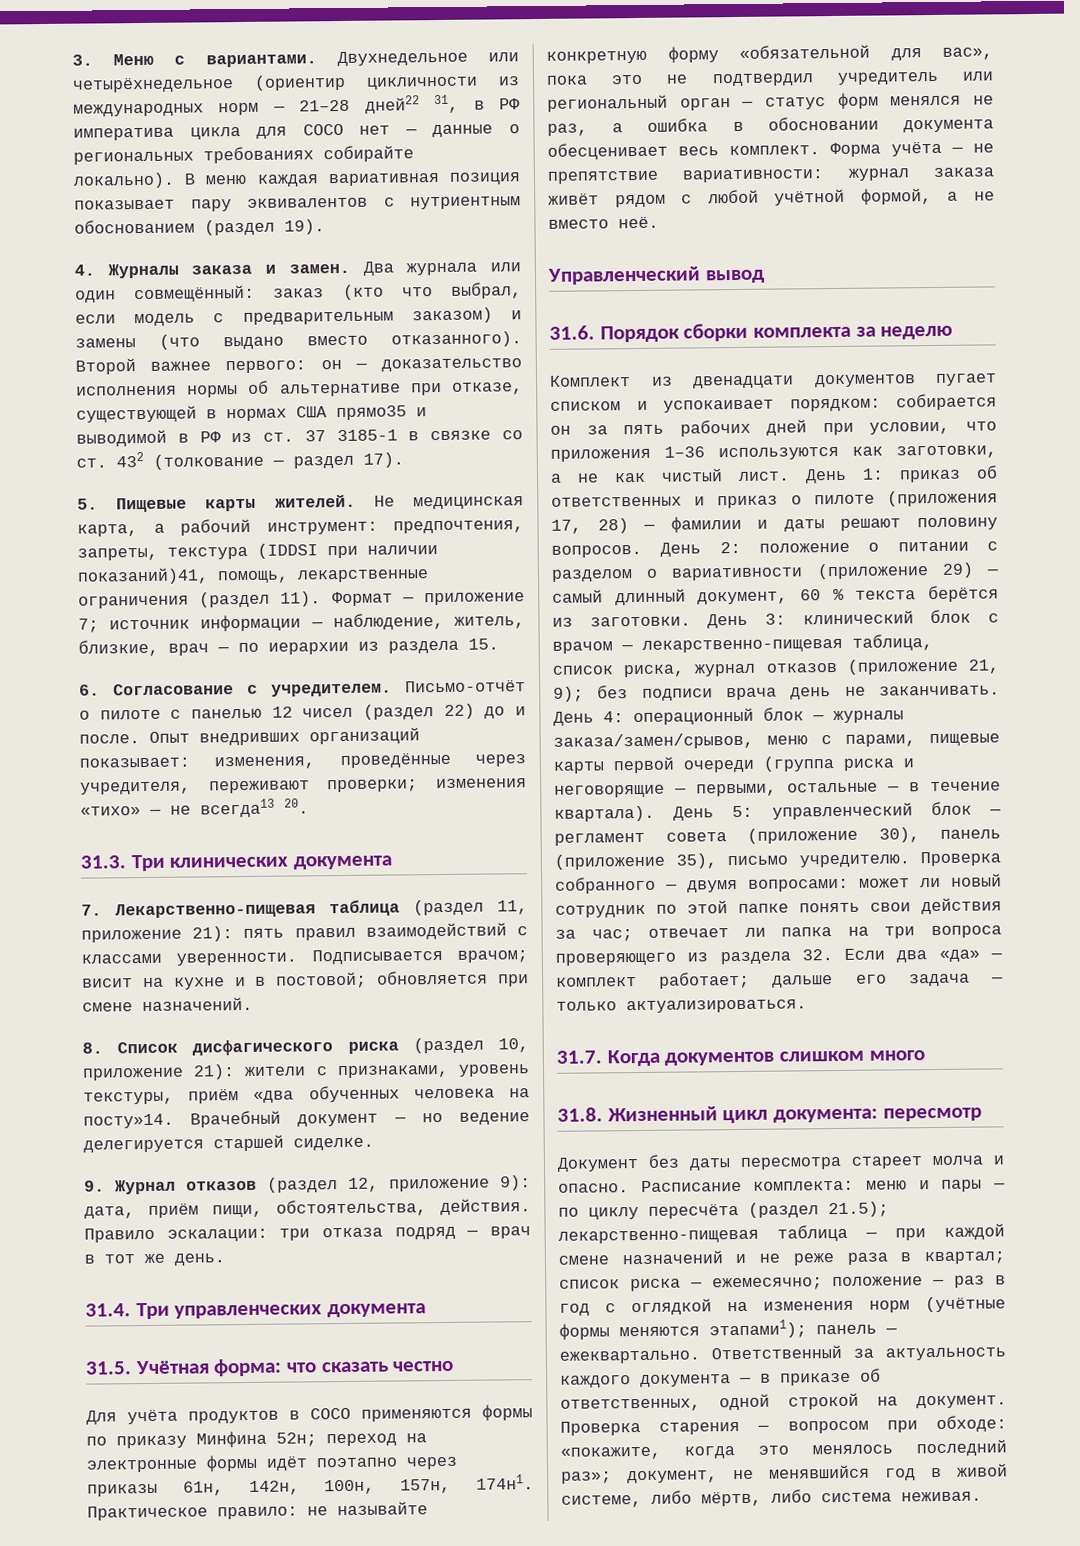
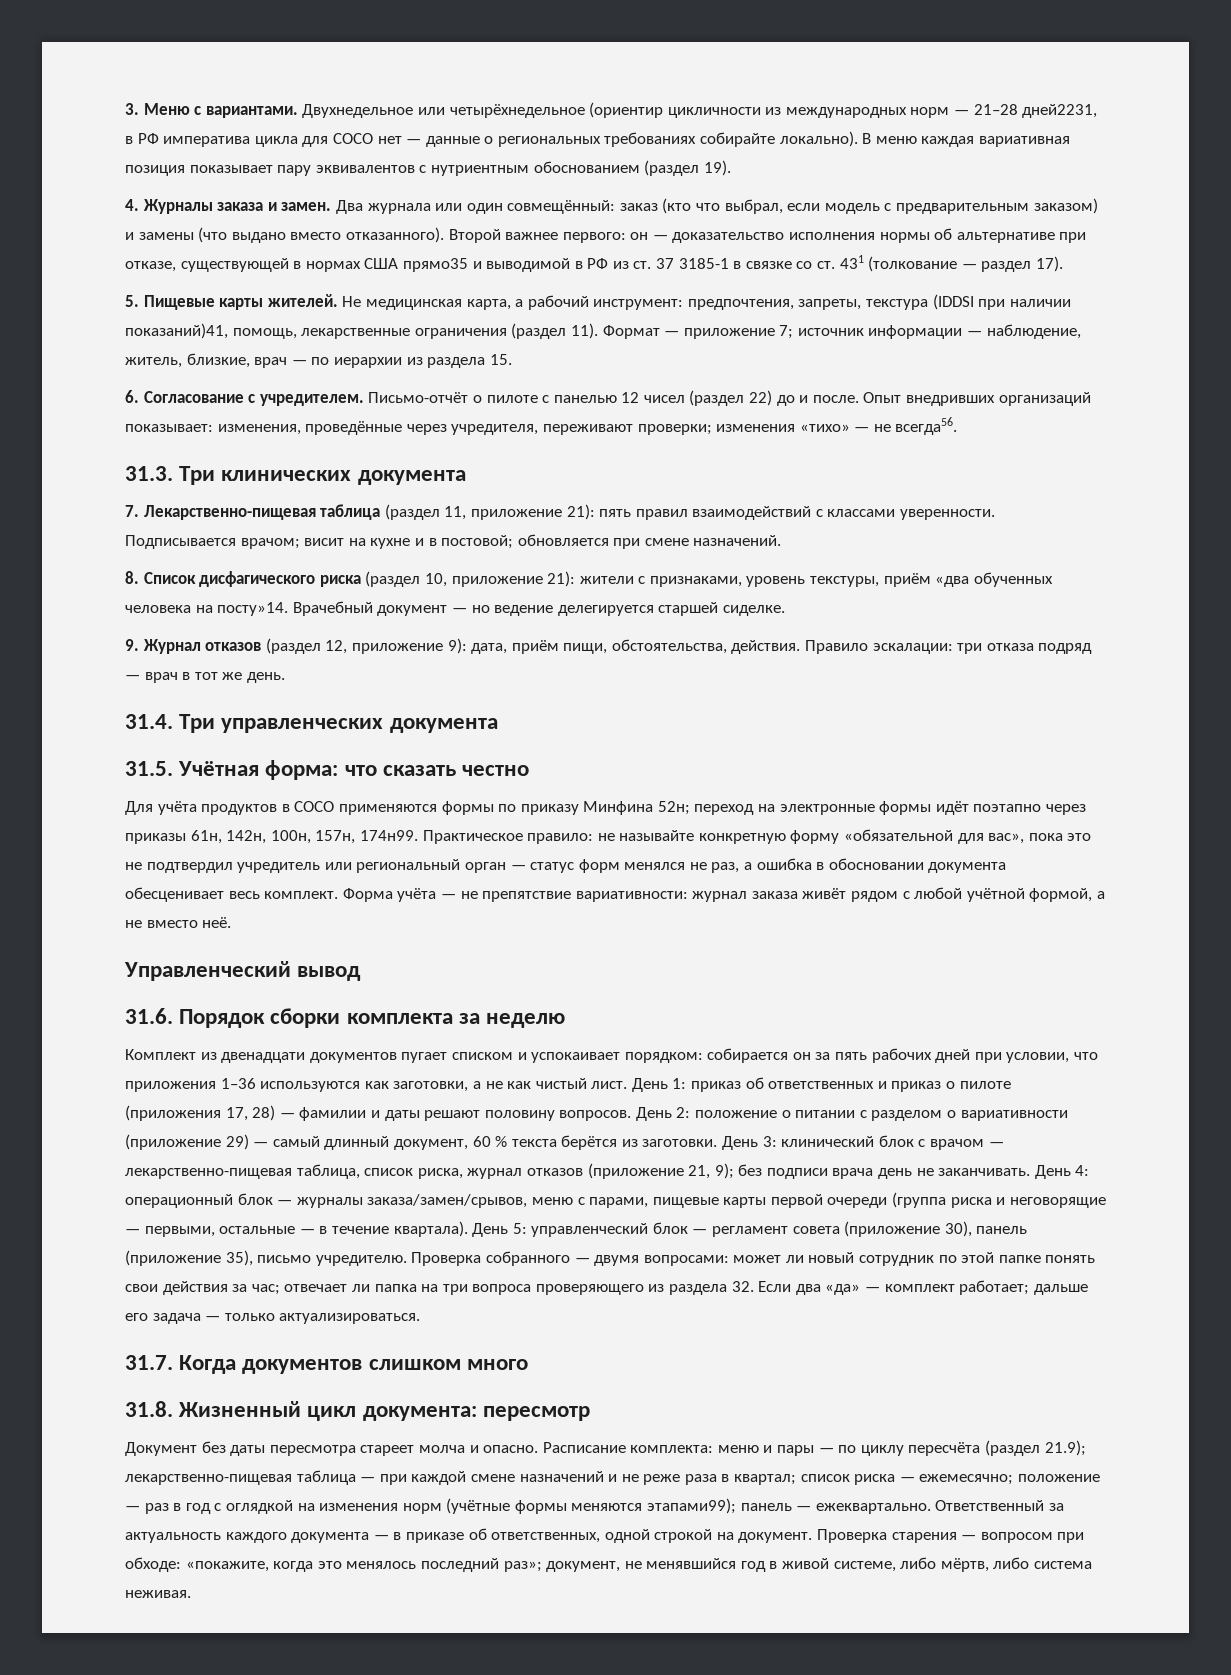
- Двухнедельное или четырёхнедельное (ориентир цикличности из международных норм — 21–28 дней22 31, в РФ императива цикла для СОСО нет — данные о региональных требованиях собирайте локально).
+ Двухнедельное или четырёхнедельное (ориентир цикличности из международных норм — 21–28 дней2231, в РФ императива цикла для СОСО нет — данные о региональных требованиях собирайте локально).
- Второй важнее первого: он — доказательство исполнения нормы об альтернативе при отказе, существующей в нормах США прямо35 и выводимой в РФ из ст. 37 3185-1 в связке со ст. 432 (толкование — раздел 17).
+ Второй важнее первого: он — доказательство исполнения нормы об альтернативе при отказе, существующей в нормах США прямо35 и выводимой в РФ из ст. 37 3185-1 в связке со ст. 431 (толкование — раздел 17).
- Опыт внедривших организаций показывает: изменения, проведённые через учредителя, переживают проверки; изменения «тихо» — не всегда13 20.
+ Опыт внедривших организаций показывает: изменения, проведённые через учредителя, переживают проверки; изменения «тихо» — не всегда56.
- Для учёта продуктов в СОСО применяются формы по приказу Минфина 52н; переход на электронные формы идёт поэтапно через приказы 61н, 142н, 100н, 157н, 174н1.
+ Для учёта продуктов в СОСО применяются формы по приказу Минфина 52н; переход на электронные формы идёт поэтапно через приказы 61н, 142н, 100н, 157н, 174н99.
- Расписание комплекта: меню и пары — по циклу пересчёта (раздел 21.5); лекарственно-пищевая таблица — при каждой смене назначений и не реже раза в квартал; список риска — ежемесячно; положение — раз в год с оглядкой на изменения норм (учётные формы меняются этапами1); панель — ежеквартально.
+ Расписание комплекта: меню и пары — по циклу пересчёта (раздел 21.9); лекарственно-пищевая таблица — при каждой смене назначений и не реже раза в квартал; список риска — ежемесячно; положение — раз в год с оглядкой на изменения норм (учётные формы меняются этапами99); панель — ежеквартально.

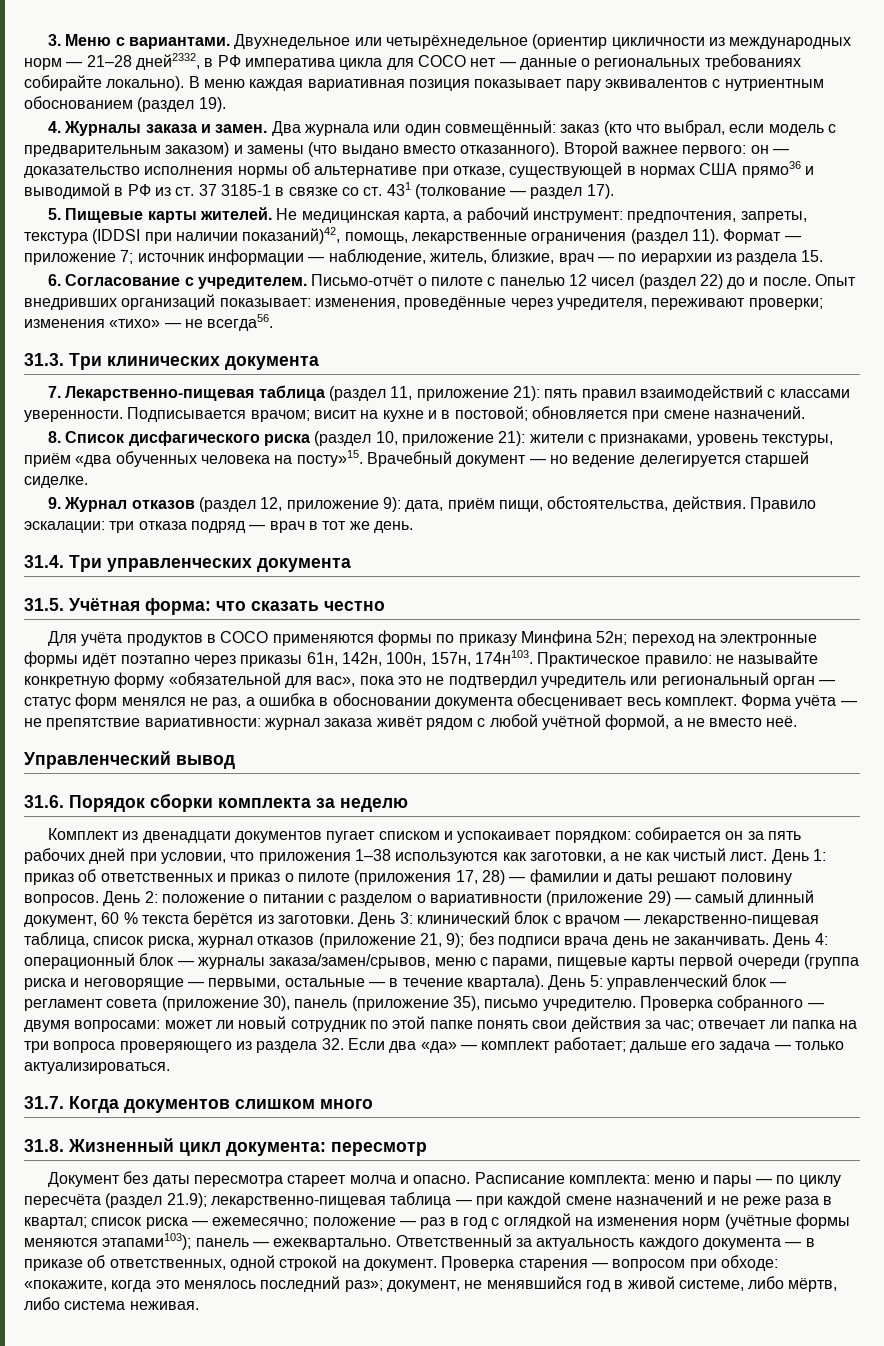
- Двухнедельное или четырёхнедельное (ориентир цикличности из международных норм — 21–28 дней2231, в РФ императива цикла для СОСО нет — данные о региональных требованиях собирайте локально).
+ Двухнедельное или четырёхнедельное (ориентир цикличности из международных норм — 21–28 дней2332, в РФ императива цикла для СОСО нет — данные о региональных требованиях собирайте локально).
- Второй важнее первого: он — доказательство исполнения нормы об альтернативе при отказе, существующей в нормах США прямо35 и выводимой в РФ из ст. 37 3185-1 в связке со ст. 431 (толкование — раздел 17).
+ Второй важнее первого: он — доказательство исполнения нормы об альтернативе при отказе, существующей в нормах США прямо36 и выводимой в РФ из ст. 37 3185-1 в связке со ст. 431 (толкование — раздел 17).
- Не медицинская карта, а рабочий инструмент: предпочтения, запреты, текстура (IDDSI при наличии показаний)41, помощь, лекарственные ограничения (раздел 11).
+ Не медицинская карта, а рабочий инструмент: предпочтения, запреты, текстура (IDDSI при наличии показаний)42, помощь, лекарственные ограничения (раздел 11).
- 8. Список дисфагического риска (раздел 10, приложение 21): жители с признаками, уровень текстуры, приём «два обученных человека на посту»14.
+ 8. Список дисфагического риска (раздел 10, приложение 21): жители с признаками, уровень текстуры, приём «два обученных человека на посту»15.
- Для учёта продуктов в СОСО применяются формы по приказу Минфина 52н; переход на электронные формы идёт поэтапно через приказы 61н, 142н, 100н, 157н, 174н99.
+ Для учёта продуктов в СОСО применяются формы по приказу Минфина 52н; переход на электронные формы идёт поэтапно через приказы 61н, 142н, 100н, 157н, 174н103.
- Комплект из двенадцати документов пугает списком и успокаивает порядком: собирается он за пять рабочих дней при условии, что приложения 1–36 используются как заготовки, а не как чистый лист.
+ Комплект из двенадцати документов пугает списком и успокаивает порядком: собирается он за пять рабочих дней при условии, что приложения 1–38 используются как заготовки, а не как чистый лист.
- Расписание комплекта: меню и пары — по циклу пересчёта (раздел 21.9); лекарственно-пищевая таблица — при каждой смене назначений и не реже раза в квартал; список риска — ежемесячно; положение — раз в год с оглядкой на изменения норм (учётные формы меняются этапами99); панель — ежеквартально.
+ Расписание комплекта: меню и пары — по циклу пересчёта (раздел 21.9); лекарственно-пищевая таблица — при каждой смене назначений и не реже раза в квартал; список риска — ежемесячно; положение — раз в год с оглядкой на изменения норм (учётные формы меняются этапами103); панель — ежеквартально.

